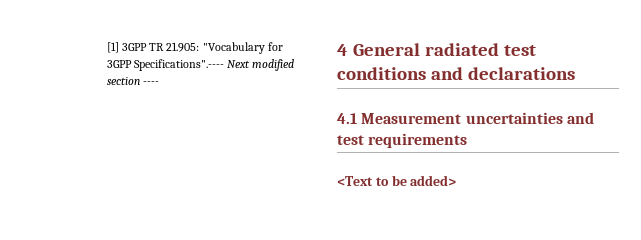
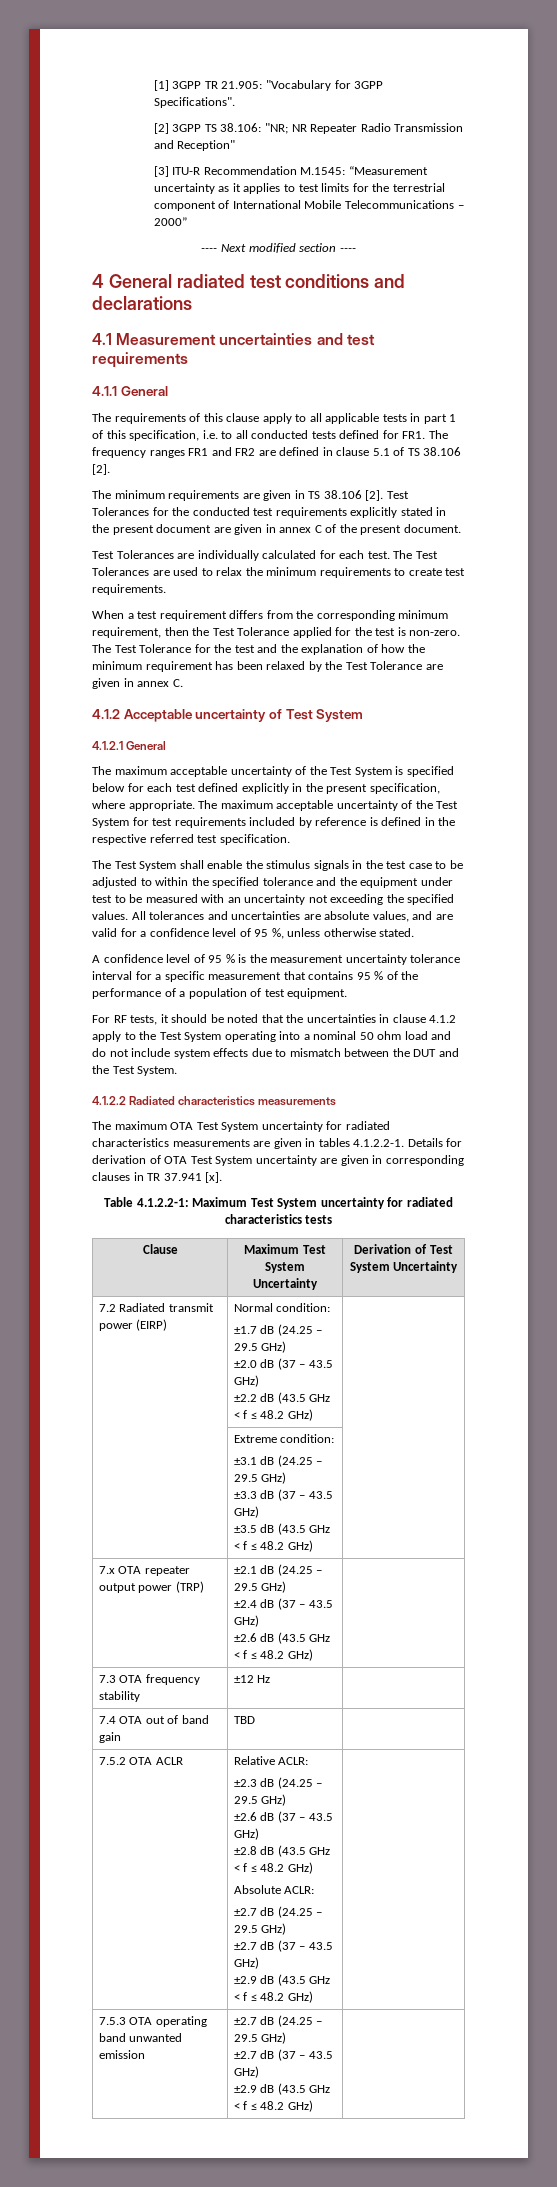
- [1] 3GPP TR 21.905: "Vocabulary for 3GPP Specifications".---- Next modified section ----
+ [1] 3GPP TR 21.905: "Vocabulary for 3GPP Specifications".
+ [2] 3GPP TS 38.106: "NR; NR Repeater Radio Transmission and Reception"
+ [3] ITU-R Recommendation M.1545: “Measurement uncertainty as it applies to test limits for the terrestrial component of International Mobile Telecommunications – 2000”
+ ---- Next modified section ----
- <Text to be added>
+ 4.1.1 General
+ The requirements of this clause apply to all applicable tests in part 1 of this specification, i.e. to all conducted tests defined for FR1. The frequency ranges FR1 and FR2 are defined in clause 5.1 of TS 38.106 [2].
+ The minimum requirements are given in TS 38.106 [2]. Test Tolerances for the conducted test requirements explicitly stated in the present document are given in annex C of the present document.
+ Test Tolerances are individually calculated for each test. The Test Tolerances are used to relax the minimum requirements to create test requirements.
+ When a test requirement differs from the corresponding minimum requirement, then the Test Tolerance applied for the test is non-zero. The Test Tolerance for the test and the explanation of how the minimum requirement has been relaxed by the Test Tolerance are given in annex C.
+ 4.1.2 Acceptable uncertainty of Test System
+ 4.1.2.1 General
+ The maximum acceptable uncertainty of the Test System is specified below for each test defined explicitly in the present specification, where appropriate. The maximum acceptable uncertainty of the Test System for test requirements included by reference is defined in the respective referred test specification.
+ The Test System shall enable the stimulus signals in the test case to be adjusted to within the specified tolerance and the equipment under test to be measured with an uncertainty not exceeding the specified values. All tolerances and uncertainties are absolute values, and are valid for a confidence level of 95 %, unless otherwise stated.
+ A confidence level of 95 % is the measurement uncertainty tolerance interval for a specific measurement that contains 95 % of the performance of a population of test equipment.
+ For RF tests, it should be noted that the uncertainties in clause 4.1.2 apply to the Test System operating into a nominal 50 ohm load and do not include system effects due to mismatch between the DUT and the Test System.
+ 4.1.2.2 Radiated characteristics measurements
+ The maximum OTA Test System uncertainty for radiated characteristics measurements are given in tables 4.1.2.2-1. Details for derivation of OTA Test System uncertainty are given in corresponding clauses in TR 37.941 [x].
+ Table 4.1.2.2-1: Maximum Test System uncertainty for radiated characteristics tests
+ Clause | Maximum Test System Uncertainty | Derivation of Test System Uncertainty
+ 7.2 Radiated transmit power (EIRP) | Normal condition:
+ ±1.7 dB (24.25 – 29.5 GHz)
+ ±2.0 dB (37 – 43.5 GHz)
+ ±2.2 dB (43.5 GHz < f ≤ 48.2 GHz) |
+ | Extreme condition:
+ ±3.1 dB (24.25 – 29.5 GHz)
+ ±3.3 dB (37 – 43.5 GHz)
+ ±3.5 dB (43.5 GHz < f ≤ 48.2 GHz) |
+ 7.x OTA repeater output power (TRP) | ±2.1 dB (24.25 – 29.5 GHz)
+ ±2.4 dB (37 – 43.5 GHz)
+ ±2.6 dB (43.5 GHz < f ≤ 48.2 GHz) |
+ 7.3 OTA frequency stability | ±12 Hz |
+ 7.4 OTA out of band gain | TBD |
+ 7.5.2 OTA ACLR | Relative ACLR:
+ ±2.3 dB (24.25 – 29.5 GHz)
+ ±2.6 dB (37 – 43.5 GHz)
+ ±2.8 dB (43.5 GHz < f ≤ 48.2 GHz)
+ Absolute ACLR:
+ ±2.7 dB (24.25 – 29.5 GHz)
+ ±2.7 dB (37 – 43.5 GHz)
+ ±2.9 dB (43.5 GHz < f ≤ 48.2 GHz) |
+ 7.5.3 OTA operating band unwanted emission | ±2.7 dB (24.25 – 29.5 GHz)
+ ±2.7 dB (37 – 43.5 GHz)
+ ±2.9 dB (43.5 GHz < f ≤ 48.2 GHz) |

